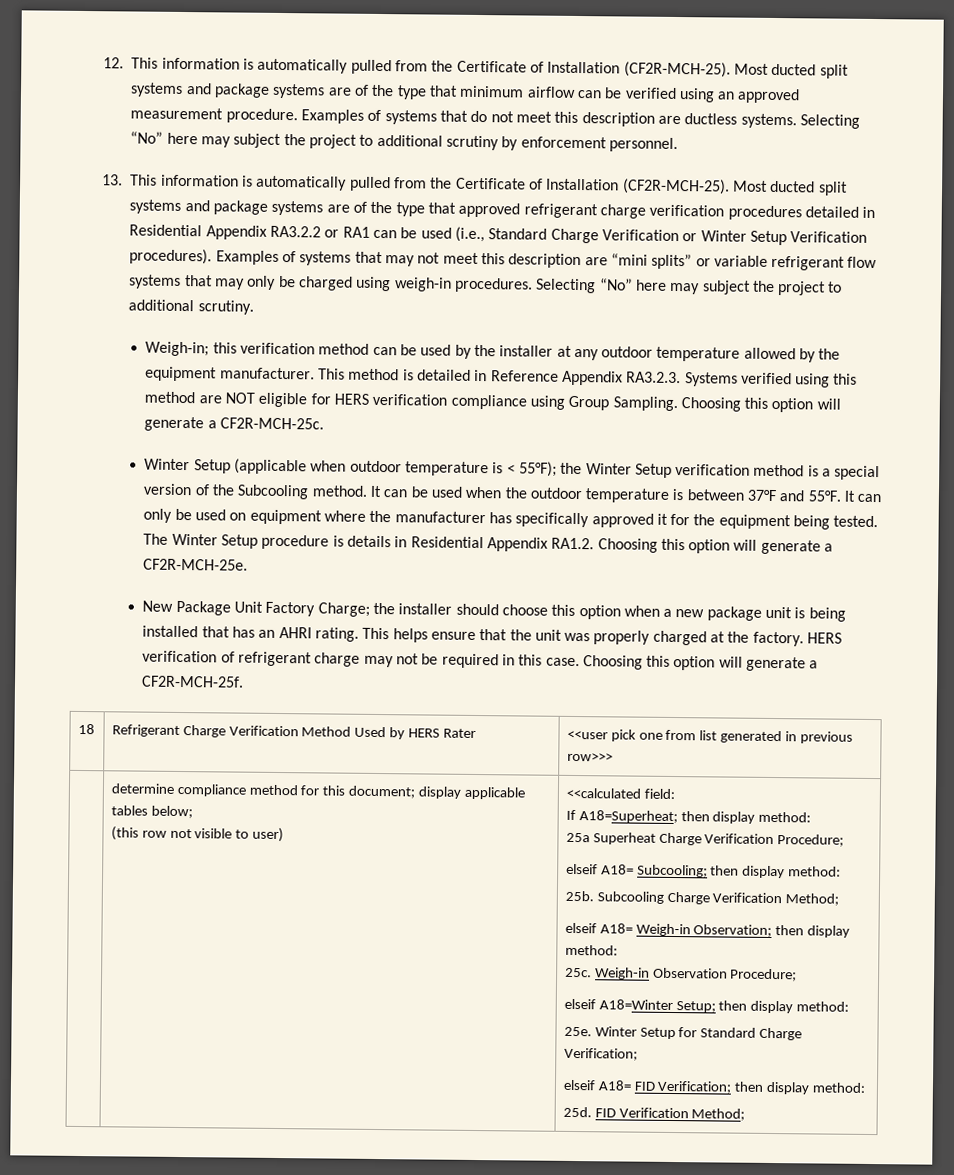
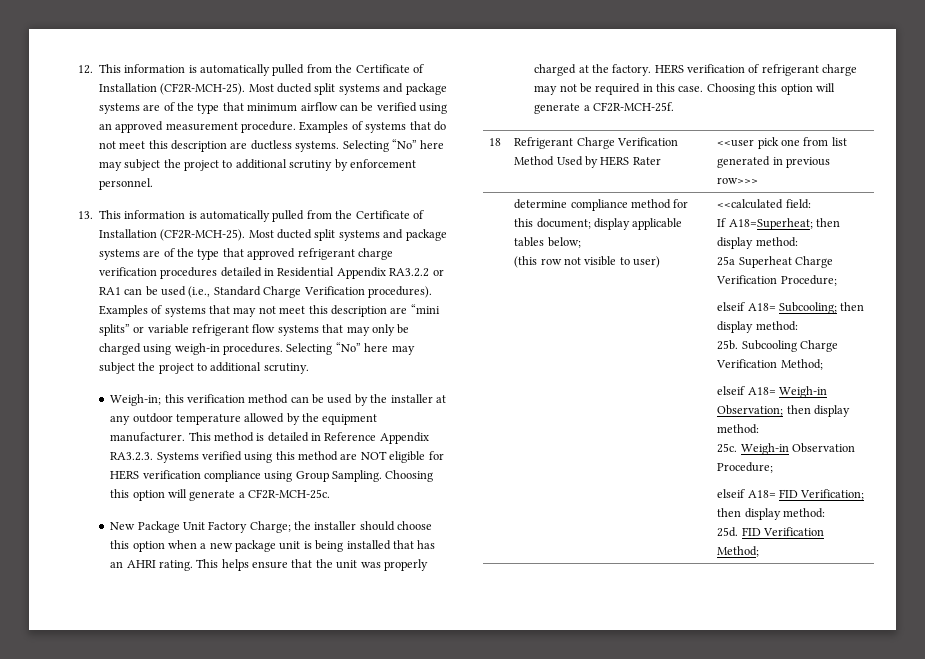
- Most ducted split systems and package systems are of the type that approved refrigerant charge verification procedures detailed in Residential Appendix RA3.2.2 or RA1 can be used (i.e., Standard Charge Verification or Winter Setup Verification procedures).
+ Most ducted split systems and package systems are of the type that approved refrigerant charge verification procedures detailed in Residential Appendix RA3.2.2 or RA1 can be used (i.e., Standard Charge Verification procedures).
- Winter Setup (applicable when outdoor temperature is < 55°F); the Winter Setup verification method is a special version of the Subcooling method. It can be used when the outdoor temperature is between 37°F and 55°F. It can only be used on equipment where the manufacturer has specifically approved it for the equipment being tested. The Winter Setup procedure is details in Residential Appendix RA1.2. Choosing this option will generate a CF2R-MCH-25e.
- elseif A18=Winter Setup; then display method:
- 25e. Winter Setup for Standard Charge Verification;

